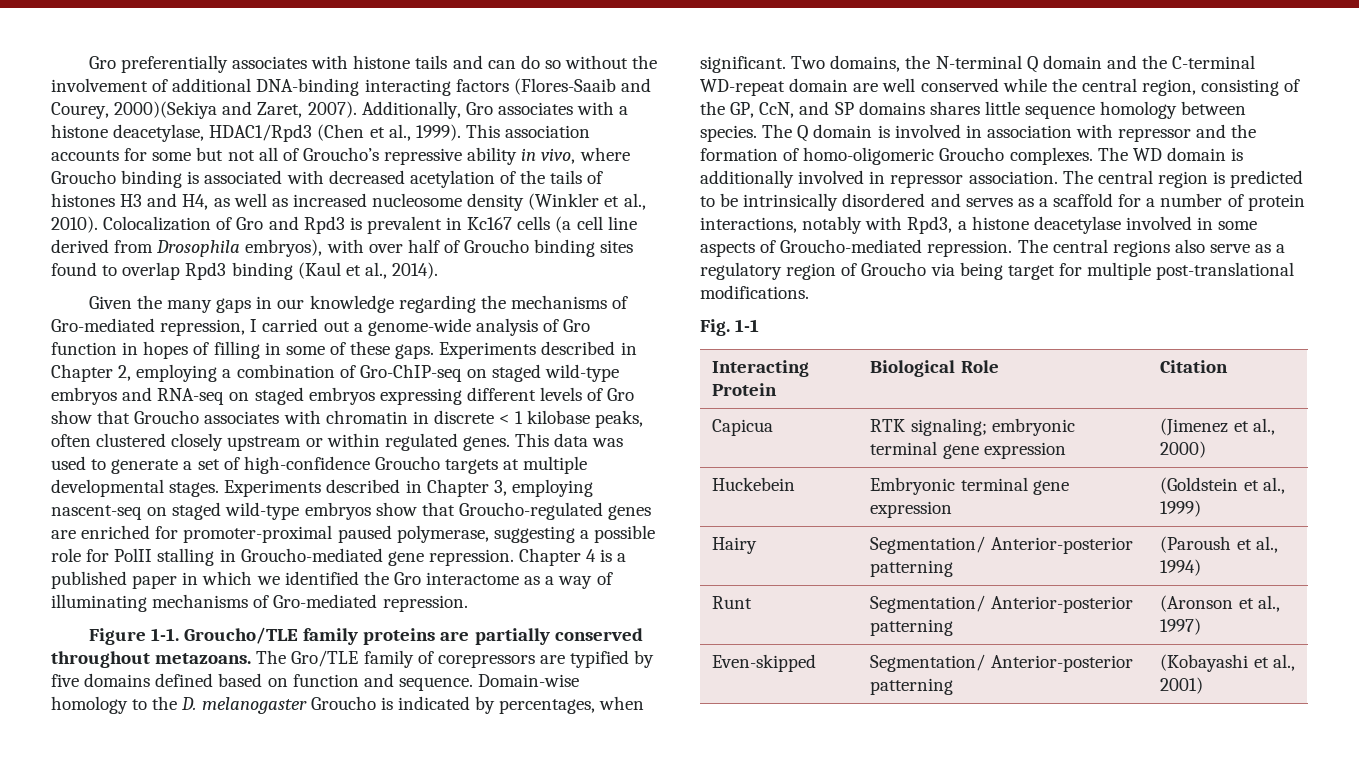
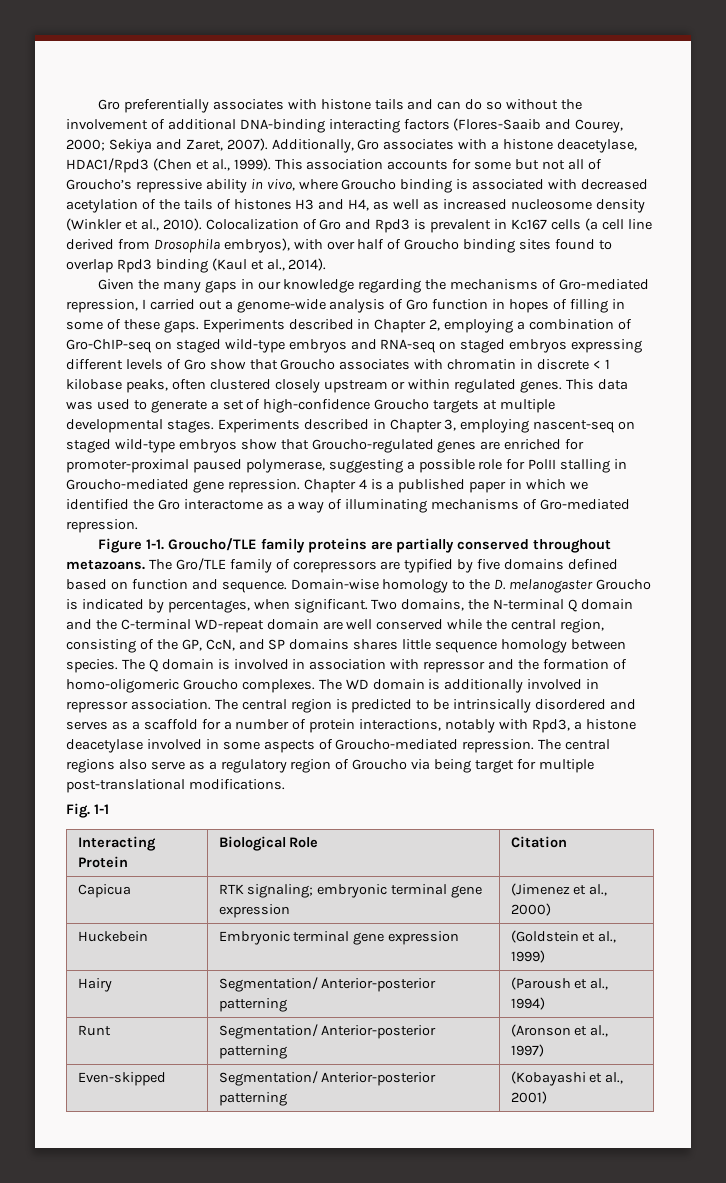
- Gro preferentially associates with histone tails and can do so without the involvement of additional DNA-binding interacting factors (Flores-Saaib and Courey, 2000)(Sekiya and Zaret, 2007).
+ Gro preferentially associates with histone tails and can do so without the involvement of additional DNA-binding interacting factors (Flores-Saaib and Courey, 2000; Sekiya and Zaret, 2007).

